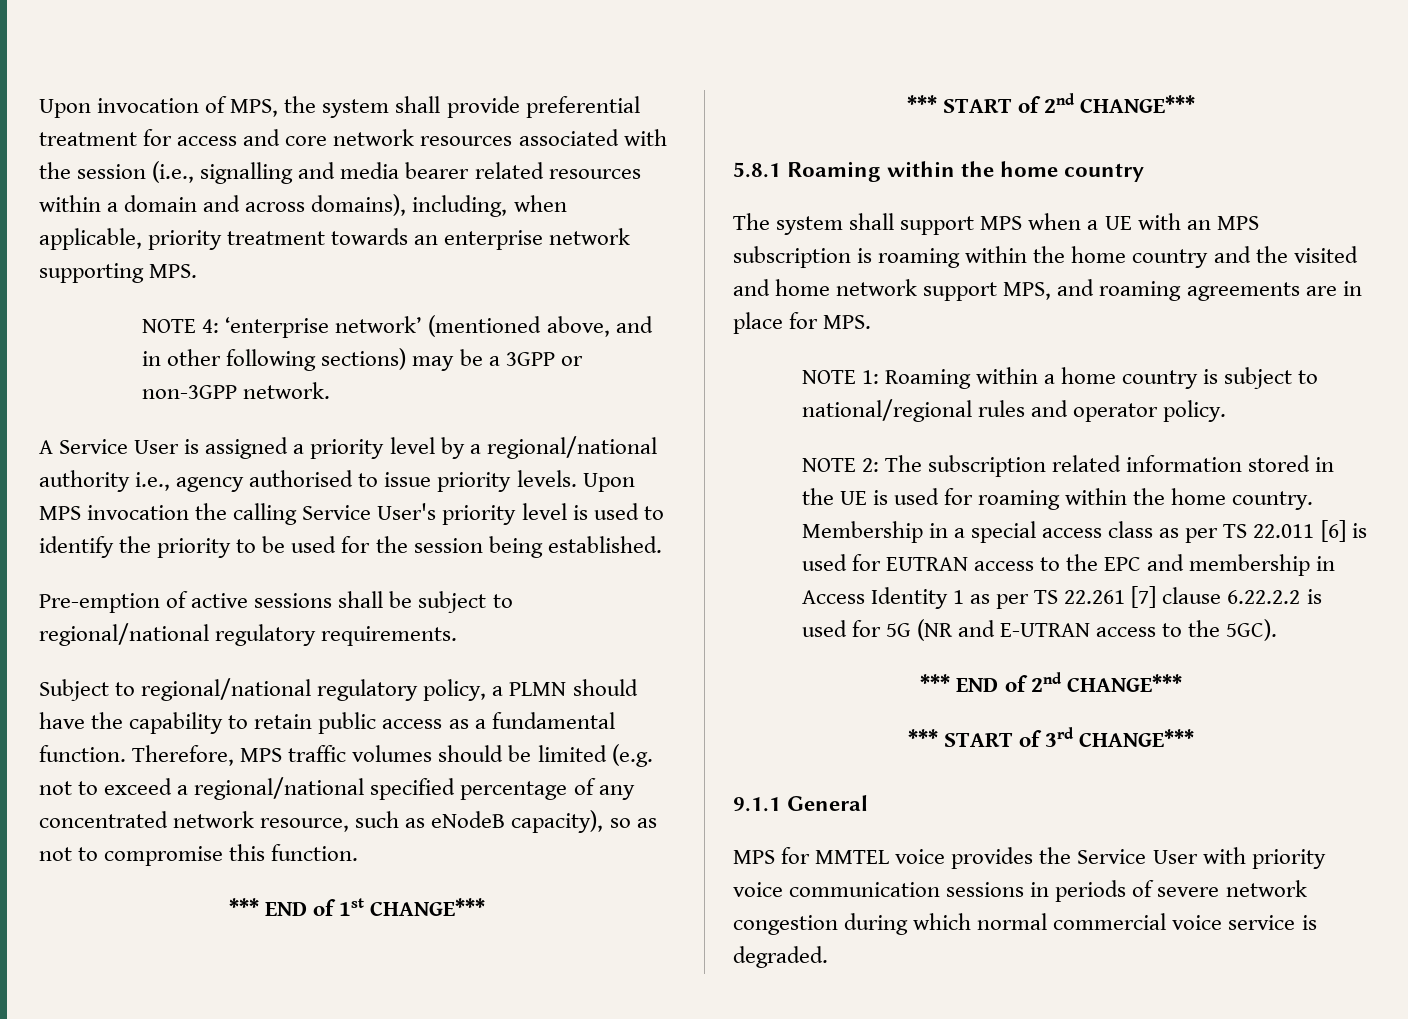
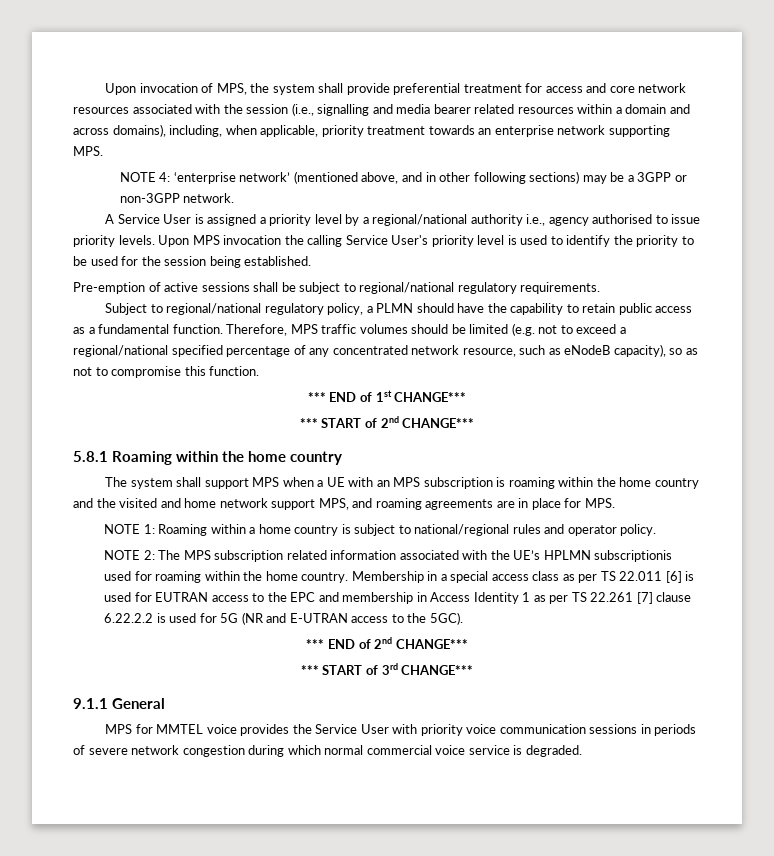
- NOTE 2: The subscription related information stored in the UE is used for roaming within the home country.
+ NOTE 2: The MPS subscription related information associated with the UE’s HPLMN subscriptionis used for roaming within the home country.

